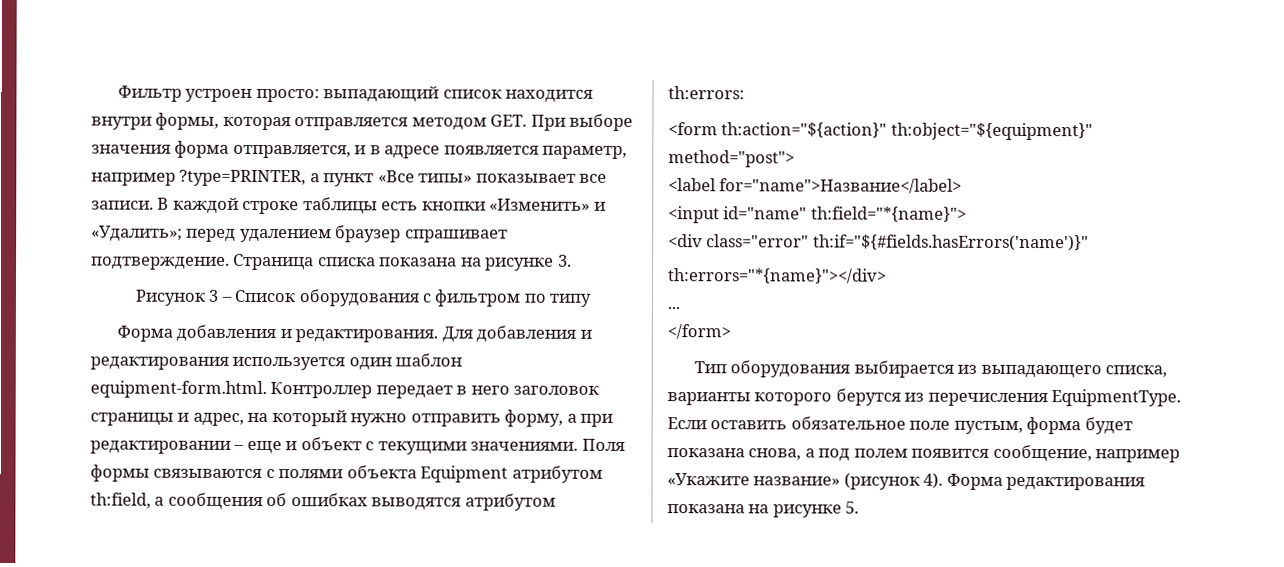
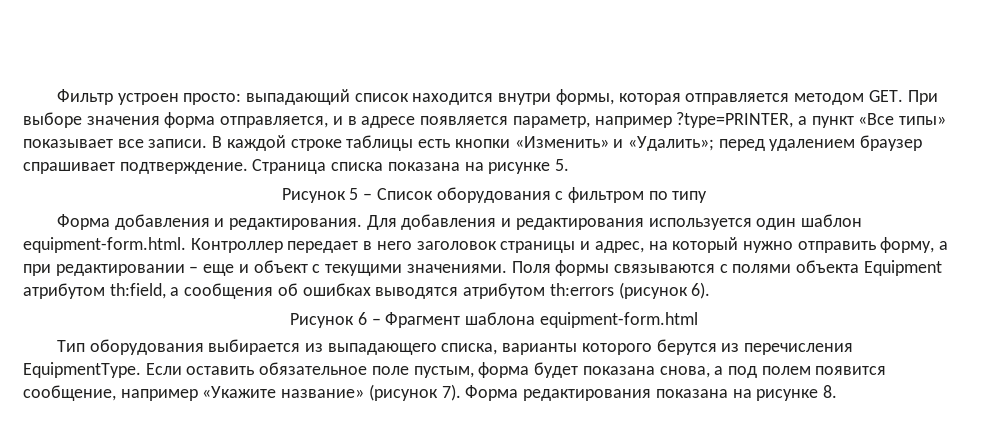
- Страница списка показана на рисунке 3.
- Рисунок 3 – Список оборудования с фильтром по типу
+ Страница списка показана на рисунке 5.
+ Рисунок 5 – Список оборудования с фильтром по типу
- Поля формы связываются с полями объекта Equipment атрибутом th:field, а сообщения об ошибках выводятся атрибутом th:errors:
- <form th:action="${action}" th:object="${equipment}" method="post">
- <label for="name">Название</label>
- <input id="name" th:field="*{name}">
- <div class="error" th:if="${#fields.hasErrors('name')}"
- th:errors="*{name}"></div>
- ...
- </form>
+ Поля формы связываются с полями объекта Equipment атрибутом th:field, а сообщения об ошибках выводятся атрибутом th:errors (рисунок 6).
+ Рисунок 6 – Фрагмент шаблона equipment-form.html
- Если оставить обязательное поле пустым, форма будет показана снова, а под полем появится сообщение, например «Укажите название» (рисунок 4).
+ Если оставить обязательное поле пустым, форма будет показана снова, а под полем появится сообщение, например «Укажите название» (рисунок 7).
- Форма редактирования показана на рисунке 5.
+ Форма редактирования показана на рисунке 8.

